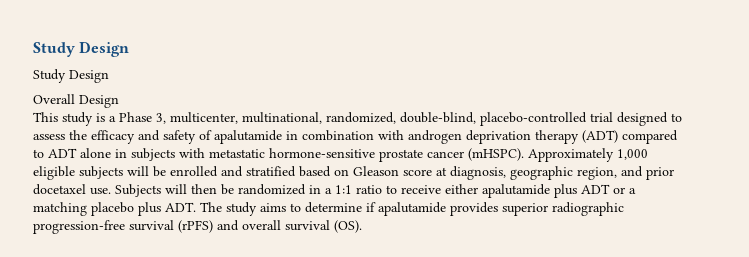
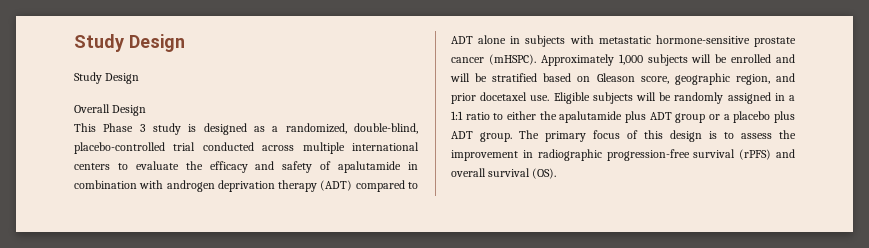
- This study is a Phase 3, multicenter, multinational, randomized, double-blind, placebo-controlled trial designed to assess the efficacy and safety of apalutamide in combination with androgen deprivation therapy (ADT) compared to ADT alone in subjects with metastatic hormone-sensitive prostate cancer (mHSPC).
+ This Phase 3 study is designed as a randomized, double-blind, placebo-controlled trial conducted across multiple international centers to evaluate the efficacy and safety of apalutamide in combination with androgen deprivation therapy (ADT) compared to ADT alone in subjects with metastatic hormone-sensitive prostate cancer (mHSPC).
- Approximately 1,000 eligible subjects will be enrolled and stratified based on Gleason score at diagnosis, geographic region, and prior docetaxel use.
+ Approximately 1,000 subjects will be enrolled and will be stratified based on Gleason score, geographic region, and prior docetaxel use.
- Subjects will then be randomized in a 1:1 ratio to receive either apalutamide plus ADT or a matching placebo plus ADT. The study aims to determine if apalutamide provides superior radiographic progression-free survival (rPFS) and overall survival (OS).
+ Eligible subjects will be randomly assigned in a 1:1 ratio to either the apalutamide plus ADT group or a placebo plus ADT group. The primary focus of this design is to assess the improvement in radiographic progression-free survival (rPFS) and overall survival (OS).

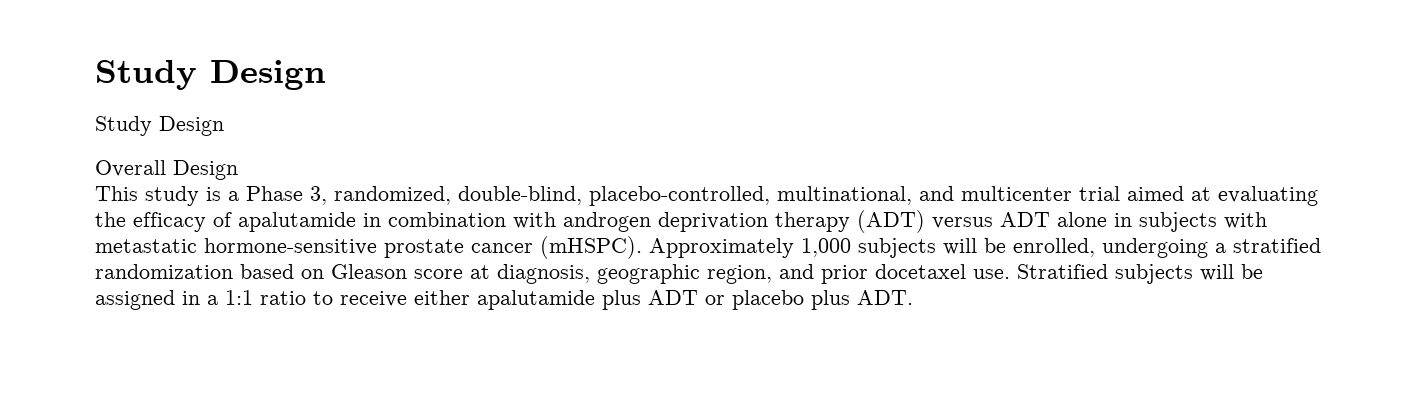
- This Phase 3 study is designed as a randomized, double-blind, placebo-controlled trial conducted across multiple international centers to evaluate the efficacy and safety of apalutamide in combination with androgen deprivation therapy (ADT) compared to ADT alone in subjects with metastatic hormone-sensitive prostate cancer (mHSPC).
+ This study is a Phase 3, randomized, double-blind, placebo-controlled, multinational, and multicenter trial aimed at evaluating the efficacy of apalutamide in combination with androgen deprivation therapy (ADT) versus ADT alone in subjects with metastatic hormone-sensitive prostate cancer (mHSPC).
- Approximately 1,000 subjects will be enrolled and will be stratified based on Gleason score, geographic region, and prior docetaxel use.
+ Approximately 1,000 subjects will be enrolled, undergoing a stratified randomization based on Gleason score at diagnosis, geographic region, and prior docetaxel use.
- Eligible subjects will be randomly assigned in a 1:1 ratio to either the apalutamide plus ADT group or a placebo plus ADT group. The primary focus of this design is to assess the improvement in radiographic progression-free survival (rPFS) and overall survival (OS).
+ Stratified subjects will be assigned in a 1:1 ratio to receive either apalutamide plus ADT or placebo plus ADT.

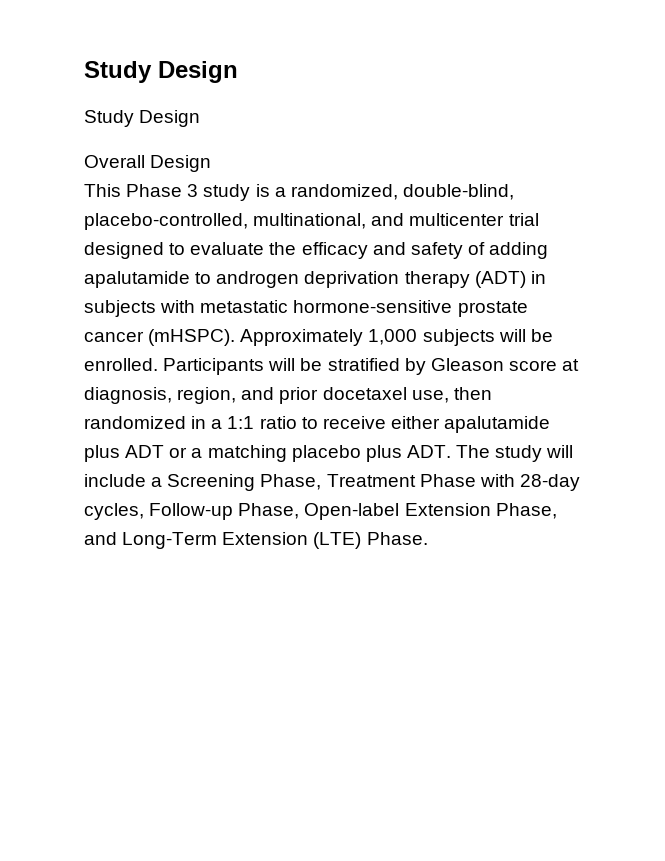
- This study is a Phase 3, randomized, double-blind, placebo-controlled, multinational, and multicenter trial aimed at evaluating the efficacy of apalutamide in combination with androgen deprivation therapy (ADT) versus ADT alone in subjects with metastatic hormone-sensitive prostate cancer (mHSPC).
+ This Phase 3 study is a randomized, double-blind, placebo-controlled, multinational, and multicenter trial designed to evaluate the efficacy and safety of adding apalutamide to androgen deprivation therapy (ADT) in subjects with metastatic hormone-sensitive prostate cancer (mHSPC).
- Approximately 1,000 subjects will be enrolled, undergoing a stratified randomization based on Gleason score at diagnosis, geographic region, and prior docetaxel use. Stratified subjects will be assigned in a 1:1 ratio to receive either apalutamide plus ADT or placebo plus ADT.
+ Approximately 1,000 subjects will be enrolled. Participants will be stratified by Gleason score at diagnosis, region, and prior docetaxel use, then randomized in a 1:1 ratio to receive either apalutamide plus ADT or a matching placebo plus ADT. The study will include a Screening Phase, Treatment Phase with 28-day cycles, Follow-up Phase, Open-label Extension Phase, and Long-Term Extension (LTE) Phase.

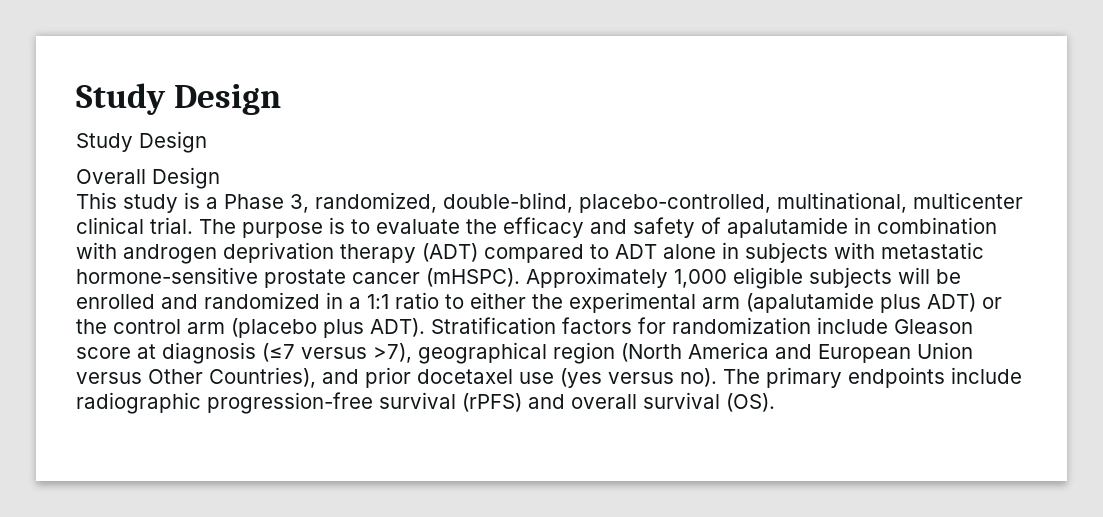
- This Phase 3 study is a randomized, double-blind, placebo-controlled, multinational, and multicenter trial designed to evaluate the efficacy and safety of adding apalutamide to androgen deprivation therapy (ADT) in subjects with metastatic hormone-sensitive prostate cancer (mHSPC).
+ This study is a Phase 3, randomized, double-blind, placebo-controlled, multinational, multicenter clinical trial. The purpose is to evaluate the efficacy and safety of apalutamide in combination with androgen deprivation therapy (ADT) compared to ADT alone in subjects with metastatic hormone-sensitive prostate cancer (mHSPC).
- Approximately 1,000 subjects will be enrolled. Participants will be stratified by Gleason score at diagnosis, region, and prior docetaxel use, then randomized in a 1:1 ratio to receive either apalutamide plus ADT or a matching placebo plus ADT. The study will include a Screening Phase, Treatment Phase with 28-day cycles, Follow-up Phase, Open-label Extension Phase, and Long-Term Extension (LTE) Phase.
+ Approximately 1,000 eligible subjects will be enrolled and randomized in a 1:1 ratio to either the experimental arm (apalutamide plus ADT) or the control arm (placebo plus ADT). Stratification factors for randomization include Gleason score at diagnosis (≤7 versus >7), geographical region (North America and European Union versus Other Countries), and prior docetaxel use (yes versus no). The primary endpoints include radiographic progression-free survival (rPFS) and overall survival (OS).

